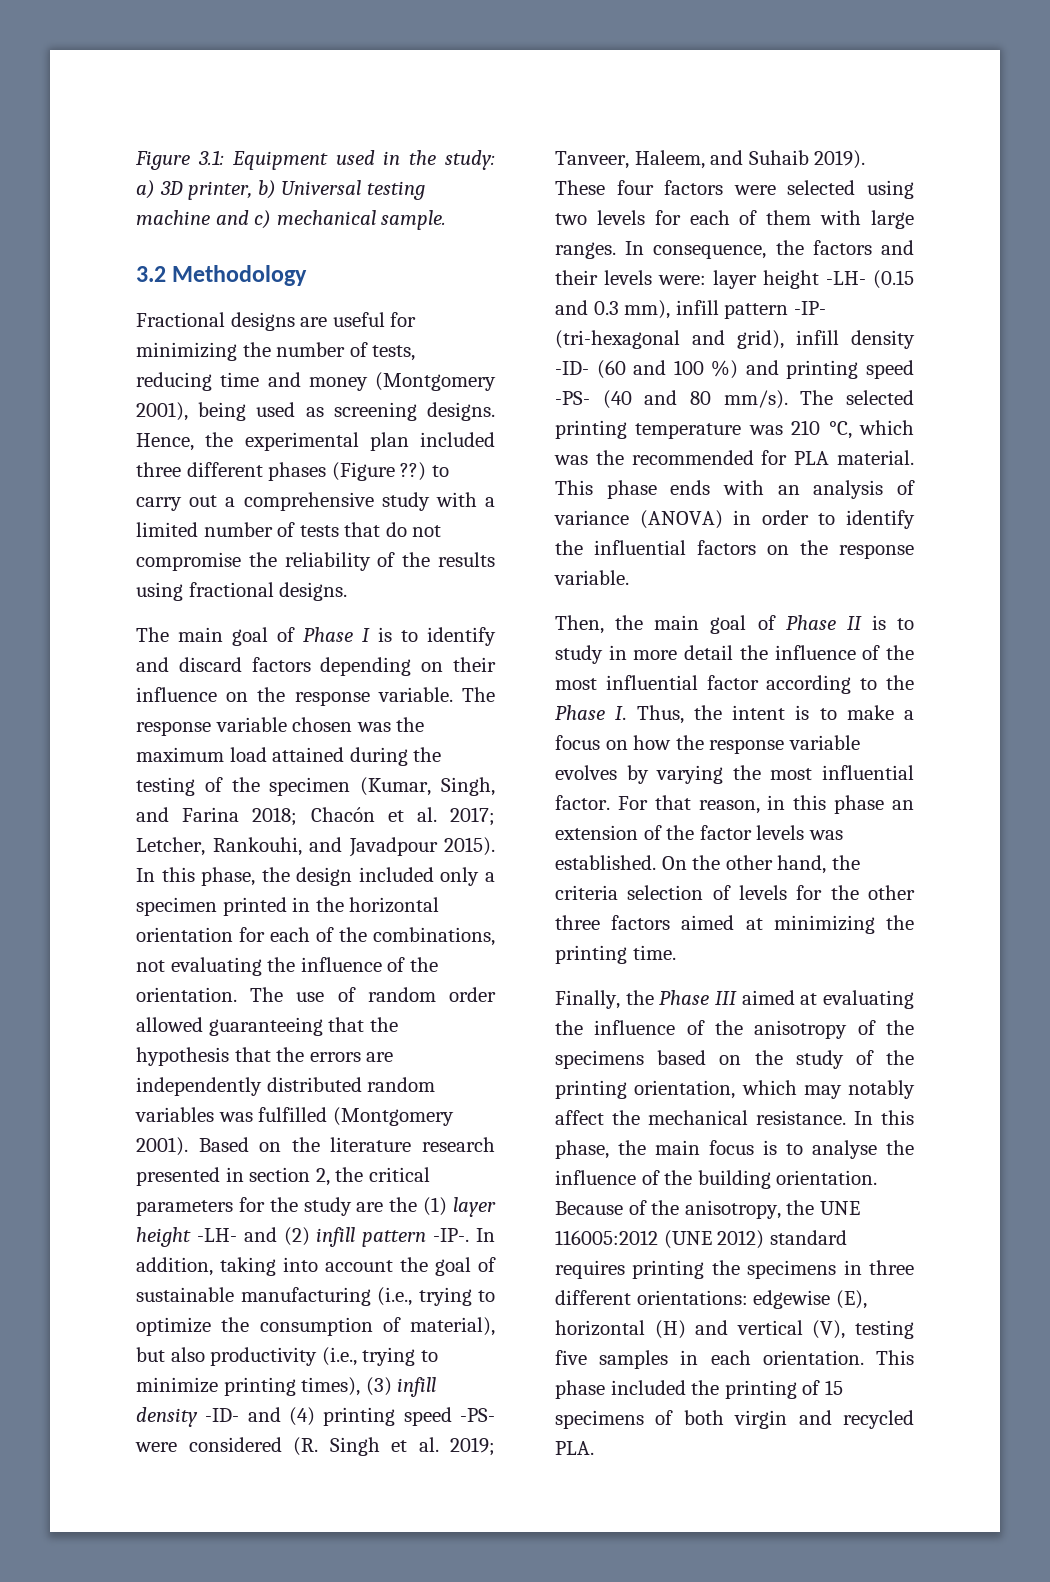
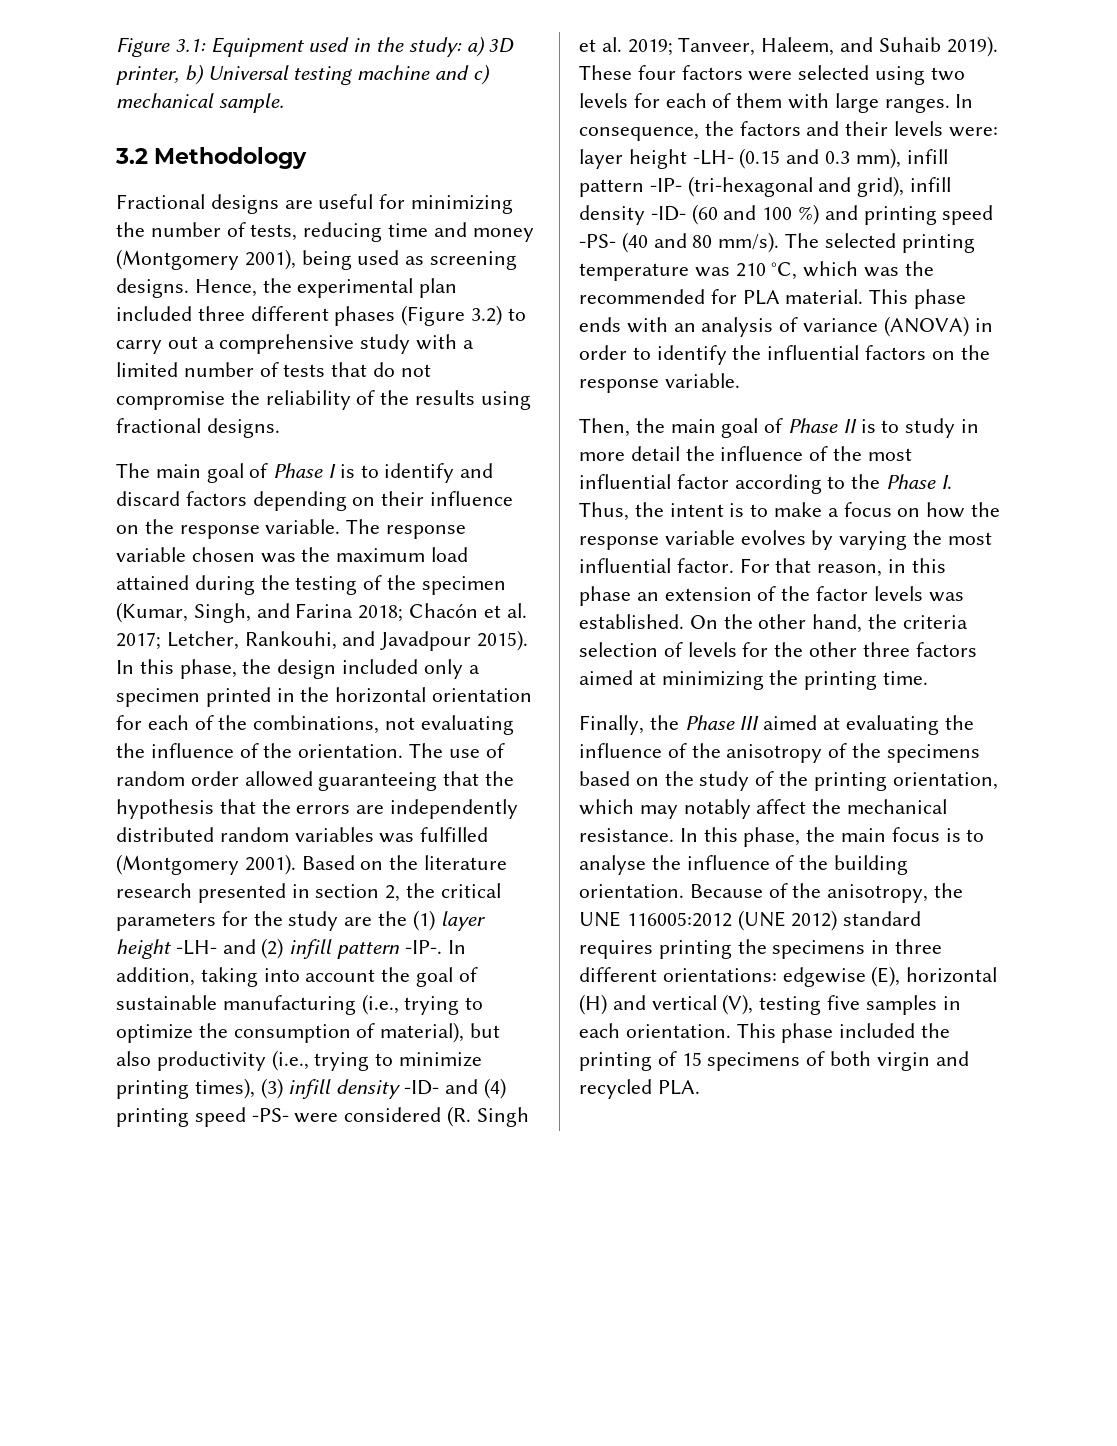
- Hence, the experimental plan included three different phases (Figure ??) to carry out a comprehensive study with a limited number of tests that do not compromise the reliability of the results using fractional designs.
+ Hence, the experimental plan included three different phases (Figure 3.2) to carry out a comprehensive study with a limited number of tests that do not compromise the reliability of the results using fractional designs.

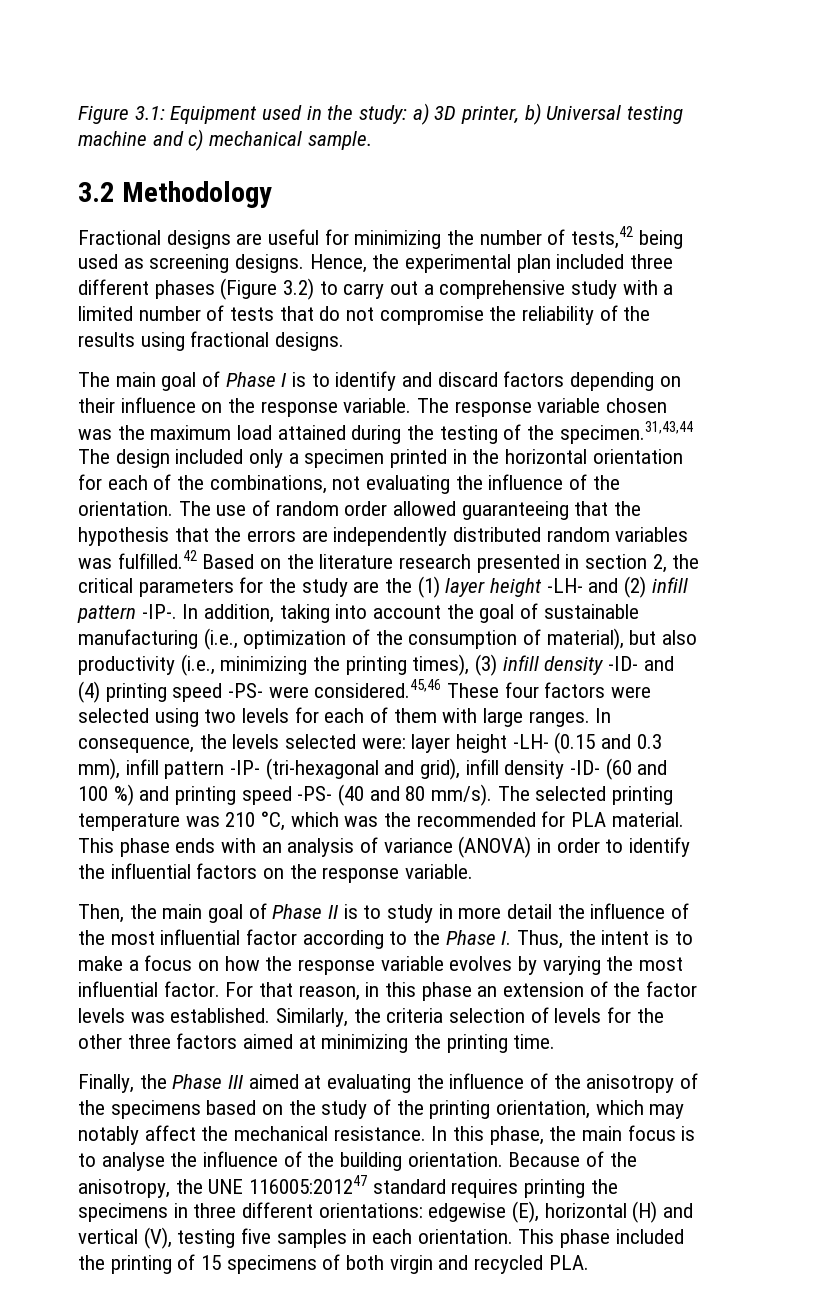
- Fractional designs are useful for minimizing the number of tests, reducing time and money (Montgomery 2001), being used as screening designs.
+ Fractional designs are useful for minimizing the number of tests,42 being used as screening designs.
- The response variable chosen was the maximum load attained during the testing of the specimen (Kumar, Singh, and Farina 2018; Chacón et al. 2017; Letcher, Rankouhi, and Javadpour 2015). In this phase, the design included only a specimen printed in the horizontal orientation for each of the combinations, not evaluating the influence of the orientation.
+ The response variable chosen was the maximum load attained during the testing of the specimen.31,43,44 The design included only a specimen printed in the horizontal orientation for each of the combinations, not evaluating the influence of the orientation.
- The use of random order allowed guaranteeing that the hypothesis that the errors are independently distributed random variables was fulfilled (Montgomery 2001). Based on the literature research presented in section 2, the critical parameters for the study are the (1) layer height -LH- and (2) infill pattern -IP-.
+ The use of random order allowed guaranteeing that the hypothesis that the errors are independently distributed random variables was fulfilled.42 Based on the literature research presented in section 2, the critical parameters for the study are the (1) layer height -LH- and (2) infill pattern -IP-.
- In addition, taking into account the goal of sustainable manufacturing (i.e., trying to optimize the consumption of material), but also productivity (i.e., trying to minimize printing times), (3) infill density -ID- and (4) printing speed -PS- were considered (R. Singh et al. 2019; Tanveer, Haleem, and Suhaib 2019). These four factors were selected using two levels for each of them with large ranges.
+ In addition, taking into account the goal of sustainable manufacturing (i.e., optimization of the consumption of material), but also productivity (i.e., minimizing the printing times), (3) infill density -ID- and (4) printing speed -PS- were considered.45,46 These four factors were selected using two levels for each of them with large ranges.
- In consequence, the factors and their levels were: layer height -LH- (0.15 and 0.3 mm), infill pattern -IP- (tri-hexagonal and grid), infill density -ID- (60 and 100 %) and printing speed -PS- (40 and 80 mm/s).
+ In consequence, the levels selected were: layer height -LH- (0.15 and 0.3 mm), infill pattern -IP- (tri-hexagonal and grid), infill density -ID- (60 and 100 %) and printing speed -PS- (40 and 80 mm/s).
- On the other hand, the criteria selection of levels for the other three factors aimed at minimizing the printing time.
+ Similarly, the criteria selection of levels for the other three factors aimed at minimizing the printing time.
- Because of the anisotropy, the UNE 116005:2012 (UNE 2012) standard requires printing the specimens in three different orientations: edgewise (E), horizontal (H) and vertical (V), testing five samples in each orientation.
+ Because of the anisotropy, the UNE 116005:201247 standard requires printing the specimens in three different orientations: edgewise (E), horizontal (H) and vertical (V), testing five samples in each orientation.

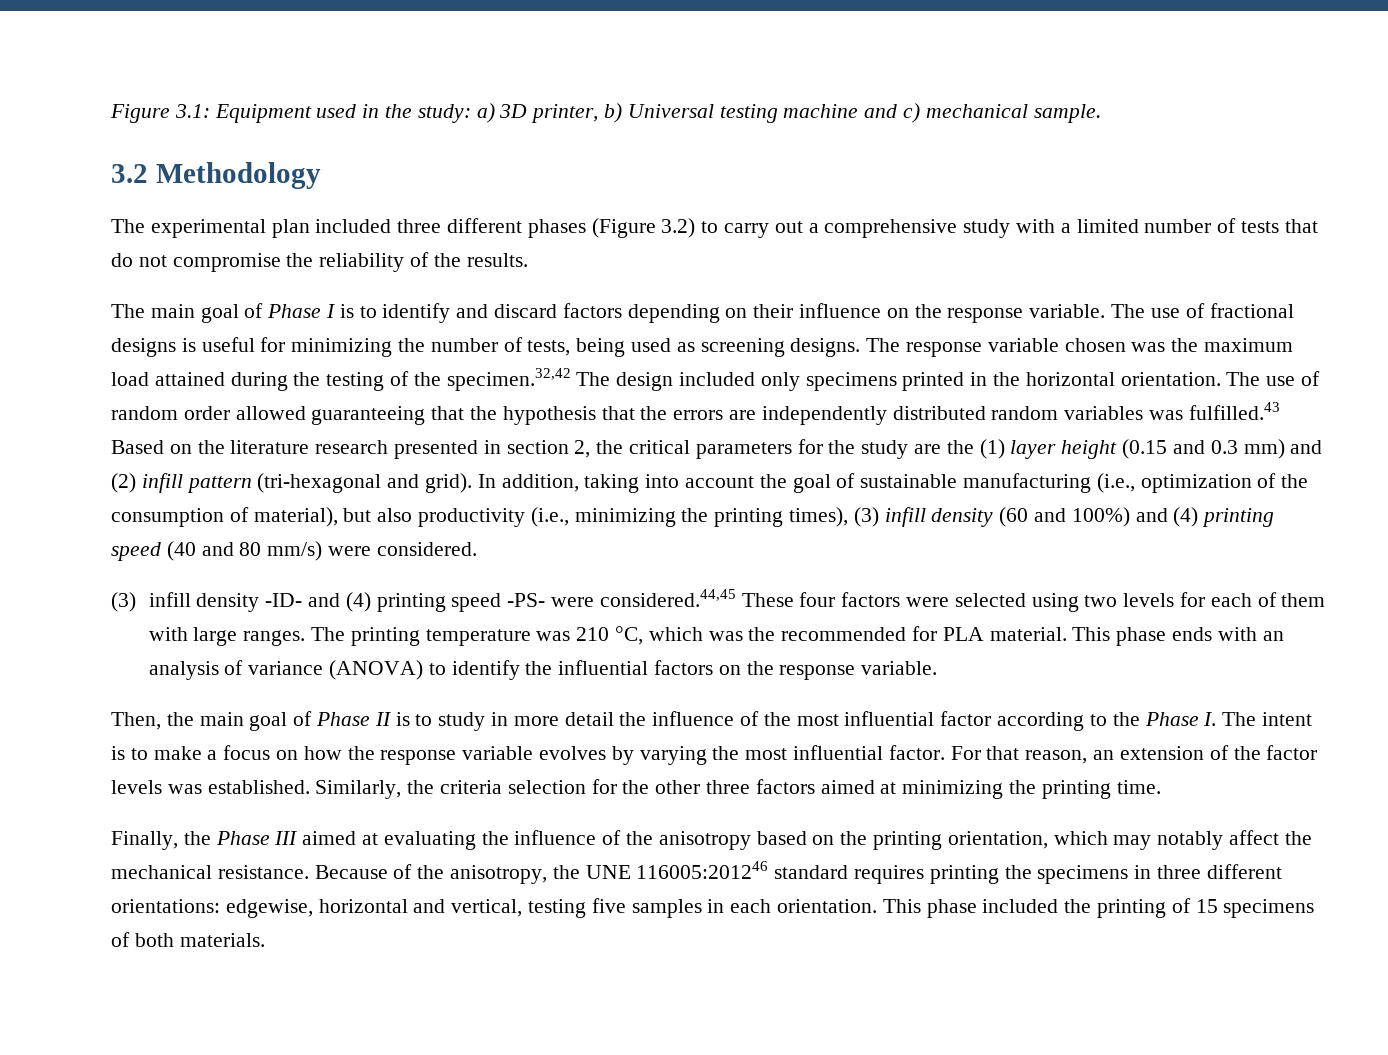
- Fractional designs are useful for minimizing the number of tests,42 being used as screening designs. Hence, the experimental plan included three different phases (Figure 3.2) to carry out a comprehensive study with a limited number of tests that do not compromise the reliability of the results using fractional designs.
+ The experimental plan included three different phases (Figure 3.2) to carry out a comprehensive study with a limited number of tests that do not compromise the reliability of the results.
- The response variable chosen was the maximum load attained during the testing of the specimen.31,43,44 The design included only a specimen printed in the horizontal orientation for each of the combinations, not evaluating the influence of the orientation.
+ The use of fractional designs is useful for minimizing the number of tests, being used as screening designs. The response variable chosen was the maximum load attained during the testing of the specimen.32,42 The design included only specimens printed in the horizontal orientation.
- The use of random order allowed guaranteeing that the hypothesis that the errors are independently distributed random variables was fulfilled.42 Based on the literature research presented in section 2, the critical parameters for the study are the (1) layer height -LH- and (2) infill pattern -IP-.
+ The use of random order allowed guaranteeing that the hypothesis that the errors are independently distributed random variables was fulfilled.43 Based on the literature research presented in section 2, the critical parameters for the study are the (1) layer height (0.15 and 0.3 mm) and (2) infill pattern (tri-hexagonal and grid).
- In addition, taking into account the goal of sustainable manufacturing (i.e., optimization of the consumption of material), but also productivity (i.e., minimizing the printing times), (3) infill density -ID- and (4) printing speed -PS- were considered.45,46 These four factors were selected using two levels for each of them with large ranges.
+ In addition, taking into account the goal of sustainable manufacturing (i.e., optimization of the consumption of material), but also productivity (i.e., minimizing the printing times), (3) infill density (60 and 100%) and (4) printing speed (40 and 80 mm/s) were considered.
+ (3) infill density -ID- and (4) printing speed -PS- were considered.44,45 These four factors were selected using two levels for each of them with large ranges.
- In consequence, the levels selected were: layer height -LH- (0.15 and 0.3 mm), infill pattern -IP- (tri-hexagonal and grid), infill density -ID- (60 and 100 %) and printing speed -PS- (40 and 80 mm/s). The selected printing temperature was 210 °C, which was the recommended for PLA material.
+ The printing temperature was 210 °C, which was the recommended for PLA material.
- This phase ends with an analysis of variance (ANOVA) in order to identify the influential factors on the response variable.
+ This phase ends with an analysis of variance (ANOVA) to identify the influential factors on the response variable.
- Then, the main goal of Phase II is to study in more detail the influence of the most influential factor according to the Phase I. Thus, the intent is to make a focus on how the response variable evolves by varying the most influential factor.
+ Then, the main goal of Phase II is to study in more detail the influence of the most influential factor according to the Phase I. The intent is to make a focus on how the response variable evolves by varying the most influential factor.
- For that reason, in this phase an extension of the factor levels was established.
+ For that reason, an extension of the factor levels was established.
- Similarly, the criteria selection of levels for the other three factors aimed at minimizing the printing time.
+ Similarly, the criteria selection for the other three factors aimed at minimizing the printing time.
- Finally, the Phase III aimed at evaluating the influence of the anisotropy of the specimens based on the study of the printing orientation, which may notably affect the mechanical resistance.
+ Finally, the Phase III aimed at evaluating the influence of the anisotropy based on the printing orientation, which may notably affect the mechanical resistance.
- In this phase, the main focus is to analyse the influence of the building orientation.
- Because of the anisotropy, the UNE 116005:201247 standard requires printing the specimens in three different orientations: edgewise (E), horizontal (H) and vertical (V), testing five samples in each orientation.
+ Because of the anisotropy, the UNE 116005:201246 standard requires printing the specimens in three different orientations: edgewise, horizontal and vertical, testing five samples in each orientation.
- This phase included the printing of 15 specimens of both virgin and recycled PLA.
+ This phase included the printing of 15 specimens of both materials.

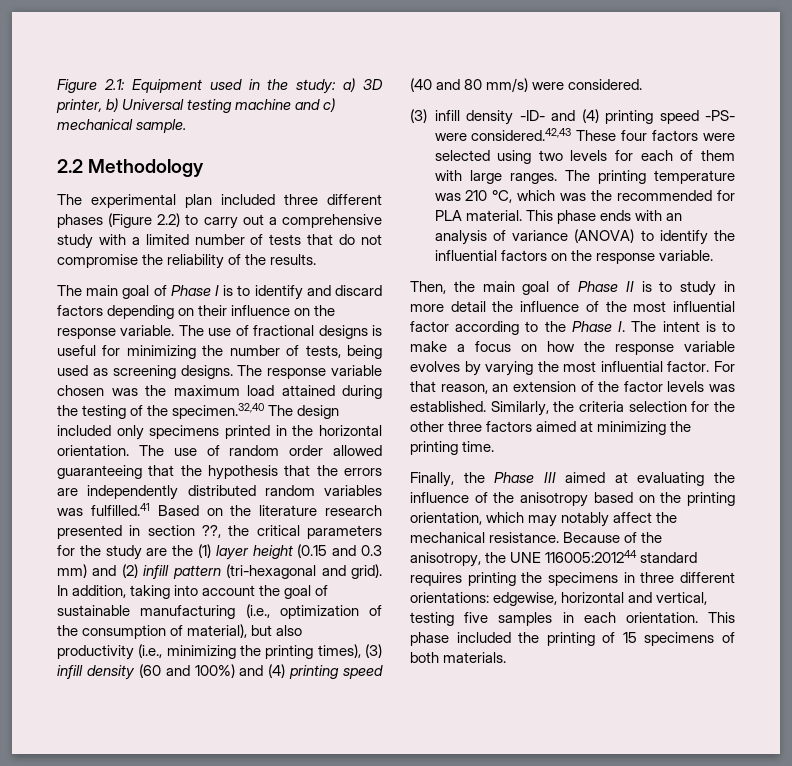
- Figure 3.1: Equipment used in the study: a) 3D printer, b) Universal testing machine and c) mechanical sample.
+ Figure 2.1: Equipment used in the study: a) 3D printer, b) Universal testing machine and c) mechanical sample.
- 3.2 Methodology
+ 2.2 Methodology
- The experimental plan included three different phases (Figure 3.2) to carry out a comprehensive study with a limited number of tests that do not compromise the reliability of the results.
+ The experimental plan included three different phases (Figure 2.2) to carry out a comprehensive study with a limited number of tests that do not compromise the reliability of the results.
- The response variable chosen was the maximum load attained during the testing of the specimen.32,42 The design included only specimens printed in the horizontal orientation.
+ The response variable chosen was the maximum load attained during the testing of the specimen.32,40 The design included only specimens printed in the horizontal orientation.
- The use of random order allowed guaranteeing that the hypothesis that the errors are independently distributed random variables was fulfilled.43 Based on the literature research presented in section 2, the critical parameters for the study are the (1) layer height (0.15 and 0.3 mm) and (2) infill pattern (tri-hexagonal and grid).
+ The use of random order allowed guaranteeing that the hypothesis that the errors are independently distributed random variables was fulfilled.41 Based on the literature research presented in section ??, the critical parameters for the study are the (1) layer height (0.15 and 0.3 mm) and (2) infill pattern (tri-hexagonal and grid).
- (3) infill density -ID- and (4) printing speed -PS- were considered.44,45 These four factors were selected using two levels for each of them with large ranges.
+ (3) infill density -ID- and (4) printing speed -PS- were considered.42,43 These four factors were selected using two levels for each of them with large ranges.
- Because of the anisotropy, the UNE 116005:201246 standard requires printing the specimens in three different orientations: edgewise, horizontal and vertical, testing five samples in each orientation.
+ Because of the anisotropy, the UNE 116005:201244 standard requires printing the specimens in three different orientations: edgewise, horizontal and vertical, testing five samples in each orientation.

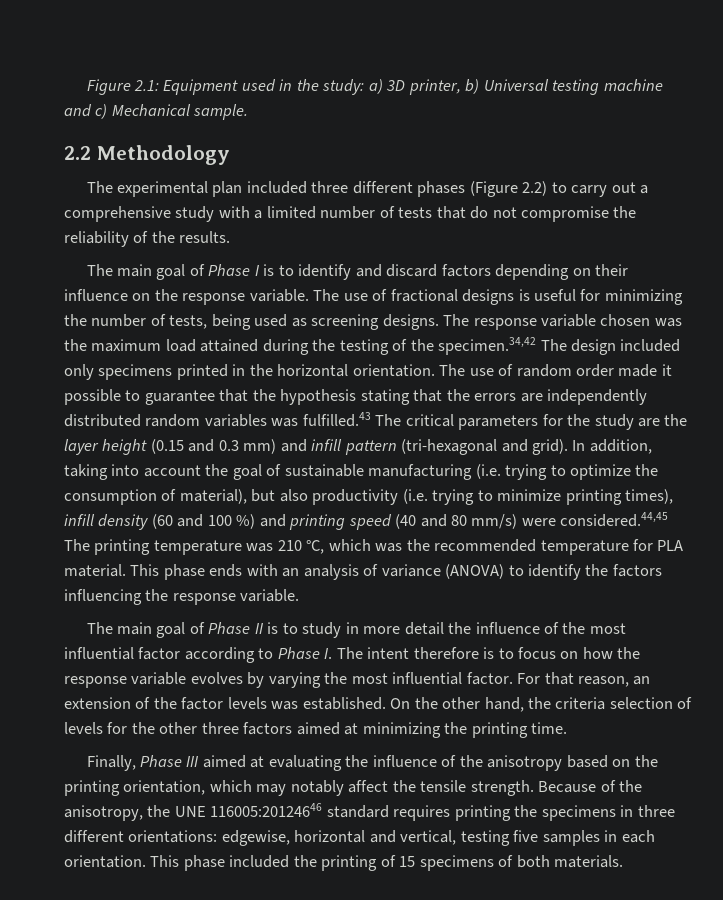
- Figure 2.1: Equipment used in the study: a) 3D printer, b) Universal testing machine and c) mechanical sample.
+ Figure 2.1: Equipment used in the study: a) 3D printer, b) Universal testing machine and c) Mechanical sample.
- The response variable chosen was the maximum load attained during the testing of the specimen.32,40 The design included only specimens printed in the horizontal orientation.
+ The response variable chosen was the maximum load attained during the testing of the specimen.34,42 The design included only specimens printed in the horizontal orientation.
- The use of random order allowed guaranteeing that the hypothesis that the errors are independently distributed random variables was fulfilled.41 Based on the literature research presented in section ??, the critical parameters for the study are the (1) layer height (0.15 and 0.3 mm) and (2) infill pattern (tri-hexagonal and grid).
+ The use of random order made it possible to guarantee that the hypothesis stating that the errors are independently distributed random variables was fulfilled.43 The critical parameters for the study are the layer height (0.15 and 0.3 mm) and infill pattern (tri-hexagonal and grid).
- In addition, taking into account the goal of sustainable manufacturing (i.e., optimization of the consumption of material), but also productivity (i.e., minimizing the printing times), (3) infill density (60 and 100%) and (4) printing speed (40 and 80 mm/s) were considered.
- (3) infill density -ID- and (4) printing speed -PS- were considered.42,43 These four factors were selected using two levels for each of them with large ranges. The printing temperature was 210 °C, which was the recommended for PLA material.
+ In addition, taking into account the goal of sustainable manufacturing (i.e. trying to optimize the consumption of material), but also productivity (i.e. trying to minimize printing times), infill density (60 and 100 %) and printing speed (40 and 80 mm/s) were considered.44,45 The printing temperature was 210 °C, which was the recommended temperature for PLA material.
- This phase ends with an analysis of variance (ANOVA) to identify the influential factors on the response variable.
+ This phase ends with an analysis of variance (ANOVA) to identify the factors influencing the response variable.
- Then, the main goal of Phase II is to study in more detail the influence of the most influential factor according to the Phase I. The intent is to make a focus on how the response variable evolves by varying the most influential factor.
+ The main goal of Phase II is to study in more detail the influence of the most influential factor according to Phase I. The intent therefore is to focus on how the response variable evolves by varying the most influential factor.
- Similarly, the criteria selection for the other three factors aimed at minimizing the printing time.
+ On the other hand, the criteria selection of levels for the other three factors aimed at minimizing the printing time.
- Finally, the Phase III aimed at evaluating the influence of the anisotropy based on the printing orientation, which may notably affect the mechanical resistance.
+ Finally, Phase III aimed at evaluating the influence of the anisotropy based on the printing orientation, which may notably affect the tensile strength.
- Because of the anisotropy, the UNE 116005:201244 standard requires printing the specimens in three different orientations: edgewise, horizontal and vertical, testing five samples in each orientation.
+ Because of the anisotropy, the UNE 116005:20124646 standard requires printing the specimens in three different orientations: edgewise, horizontal and vertical, testing five samples in each orientation.

